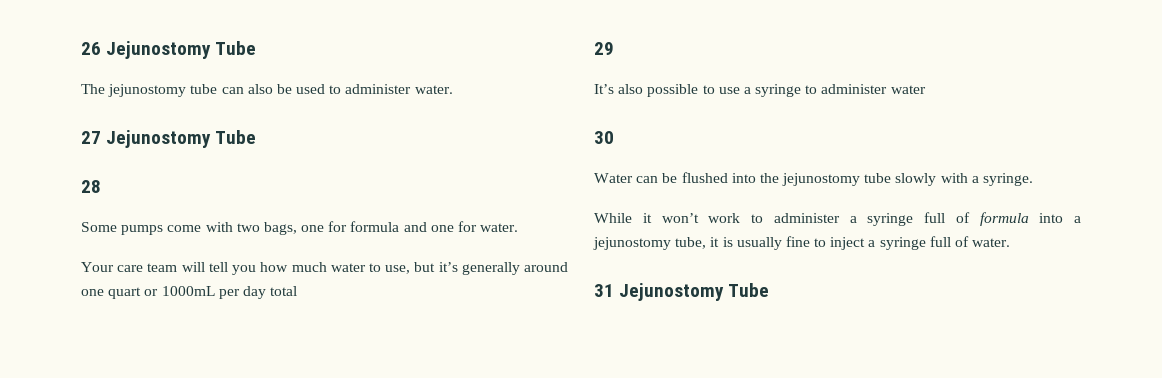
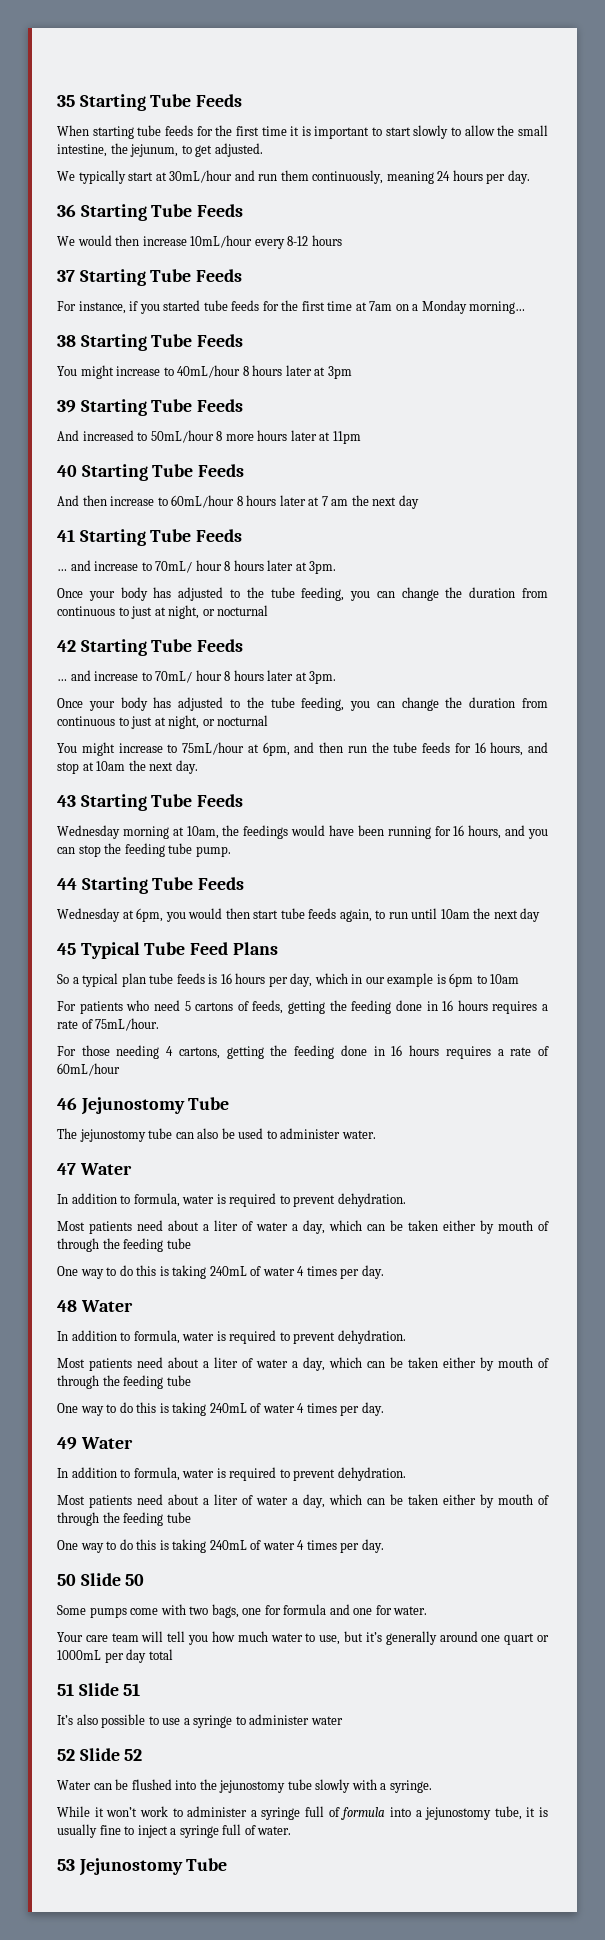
- 26 Jejunostomy Tube
+ 35 Starting Tube Feeds
+ When starting tube feeds for the first time it is important to start slowly to allow the small intestine, the jejunum, to get adjusted.
+ We typically start at 30mL/hour and run them continuously, meaning 24 hours per day.
+ 36 Starting Tube Feeds
+ We would then increase 10mL/hour every 8-12 hours
+ 37 Starting Tube Feeds
+ For instance, if you started tube feeds for the first time at 7am on a Monday morning…
+ 38 Starting Tube Feeds
+ You might increase to 40mL/hour 8 hours later at 3pm
+ 39 Starting Tube Feeds
+ And increased to 50mL/hour 8 more hours later at 11pm
+ 40 Starting Tube Feeds
+ And then increase to 60mL/hour 8 hours later at 7 am the next day
+ 41 Starting Tube Feeds
+ … and increase to 70mL/ hour 8 hours later at 3pm.
+ Once your body has adjusted to the tube feeding, you can change the duration from continuous to just at night, or nocturnal
+ 42 Starting Tube Feeds
+ … and increase to 70mL/ hour 8 hours later at 3pm.
+ Once your body has adjusted to the tube feeding, you can change the duration from continuous to just at night, or nocturnal
+ You might increase to 75mL/hour at 6pm, and then run the tube feeds for 16 hours, and stop at 10am the next day.
+ 43 Starting Tube Feeds
+ Wednesday morning at 10am, the feedings would have been running for 16 hours, and you can stop the feeding tube pump.
+ 44 Starting Tube Feeds
+ Wednesday at 6pm, you would then start tube feeds again, to run until 10am the next day
+ 45 Typical Tube Feed Plans
+ So a typical plan tube feeds is 16 hours per day, which in our example is 6pm to 10am
+ For patients who need 5 cartons of feeds, getting the feeding done in 16 hours requires a rate of 75mL/hour.
+ For those needing 4 cartons, getting the feeding done in 16 hours requires a rate of 60mL/hour
+ 46 Jejunostomy Tube
- 27 Jejunostomy Tube
- 28
+ 47 Water
+ In addition to formula, water is required to prevent dehydration.
+ Most patients need about a liter of water a day, which can be taken either by mouth of through the feeding tube
+ One way to do this is taking 240mL of water 4 times per day.
+ 48 Water
+ In addition to formula, water is required to prevent dehydration.
+ Most patients need about a liter of water a day, which can be taken either by mouth of through the feeding tube
+ One way to do this is taking 240mL of water 4 times per day.
+ 49 Water
+ In addition to formula, water is required to prevent dehydration.
+ Most patients need about a liter of water a day, which can be taken either by mouth of through the feeding tube
+ One way to do this is taking 240mL of water 4 times per day.
+ 50 Slide 50
- 29
+ 51 Slide 51
- 30
+ 52 Slide 52
- 31 Jejunostomy Tube
+ 53 Jejunostomy Tube

